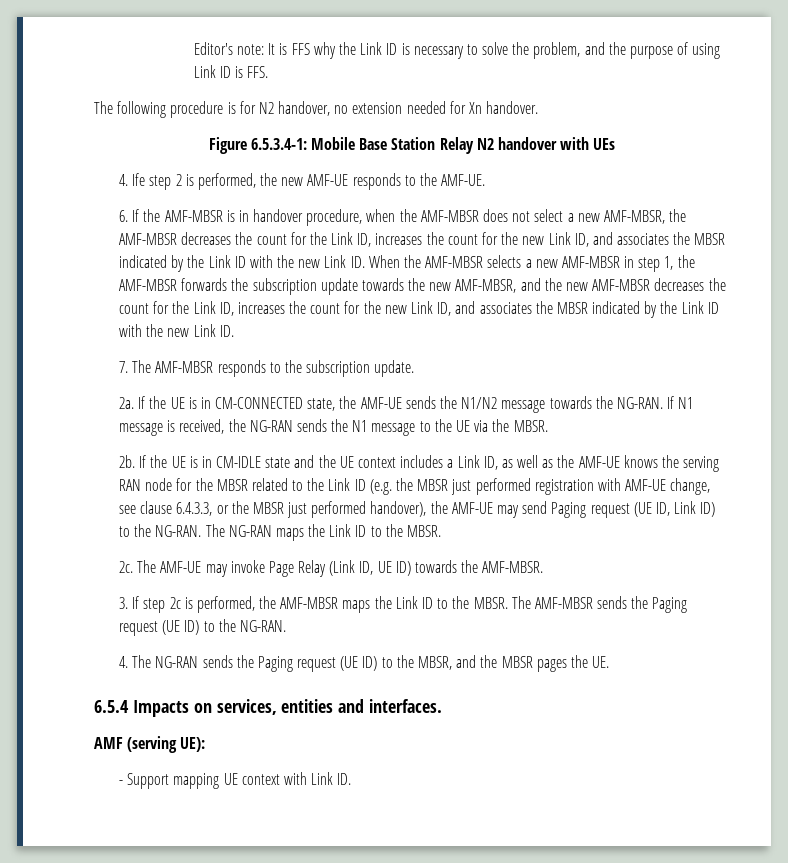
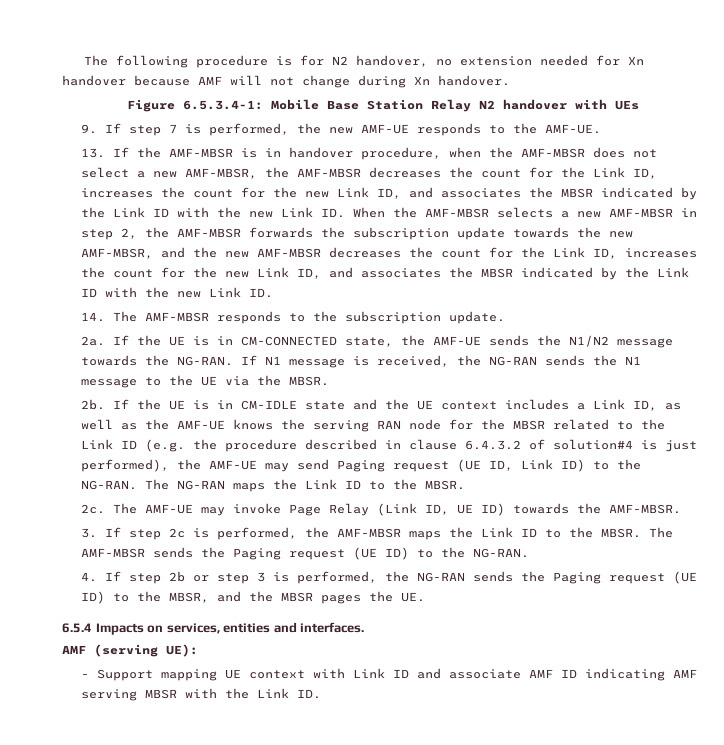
- Editor's note: It is FFS why the Link ID is necessary to solve the problem, and the purpose of using Link ID is FFS.
- The following procedure is for N2 handover, no extension needed for Xn handover.
+ The following procedure is for N2 handover, no extension needed for Xn handover because AMF will not change during Xn handover.
- 4. Ife step 2 is performed, the new AMF-UE responds to the AMF-UE.
+ 9. If step 7 is performed, the new AMF-UE responds to the AMF-UE.
- 6. If the AMF-MBSR is in handover procedure, when the AMF-MBSR does not select a new AMF-MBSR, the AMF-MBSR decreases the count for the Link ID, increases the count for the new Link ID, and associates the MBSR indicated by the Link ID with the new Link ID. When the AMF-MBSR selects a new AMF-MBSR in step 1, the AMF-MBSR forwards the subscription update towards the new AMF-MBSR, and the new AMF-MBSR decreases the count for the Link ID, increases the count for the new Link ID, and associates the MBSR indicated by the Link ID with the new Link ID.
+ 13. If the AMF-MBSR is in handover procedure, when the AMF-MBSR does not select a new AMF-MBSR, the AMF-MBSR decreases the count for the Link ID, increases the count for the new Link ID, and associates the MBSR indicated by the Link ID with the new Link ID. When the AMF-MBSR selects a new AMF-MBSR in step 2, the AMF-MBSR forwards the subscription update towards the new AMF-MBSR, and the new AMF-MBSR decreases the count for the Link ID, increases the count for the new Link ID, and associates the MBSR indicated by the Link ID with the new Link ID.
- 7. The AMF-MBSR responds to the subscription update.
+ 14. The AMF-MBSR responds to the subscription update.
- If the UE is in CM-IDLE state and the UE context includes a Link ID, as well as the AMF-UE knows the serving RAN node for the MBSR related to the Link ID (e.g. the MBSR just performed registration with AMF-UE change, see clause 6.4.3.3, or the MBSR just performed handover), the AMF-UE may send Paging request (UE ID, Link ID) to the NG-RAN.
+ If the UE is in CM-IDLE state and the UE context includes a Link ID, as well as the AMF-UE knows the serving RAN node for the MBSR related to the Link ID (e.g. the procedure described in clause 6.4.3.2 of solution#4 is just performed), the AMF-UE may send Paging request (UE ID, Link ID) to the NG-RAN.
- 4. The NG-RAN sends the Paging request (UE ID) to the MBSR, and the MBSR pages the UE.
+ 4. If step 2b or step 3 is performed, the NG-RAN sends the Paging request (UE ID) to the MBSR, and the MBSR pages the UE.
- - Support mapping UE context with Link ID.
+ - Support mapping UE context with Link ID and associate AMF ID indicating AMF serving MBSR with the Link ID.

